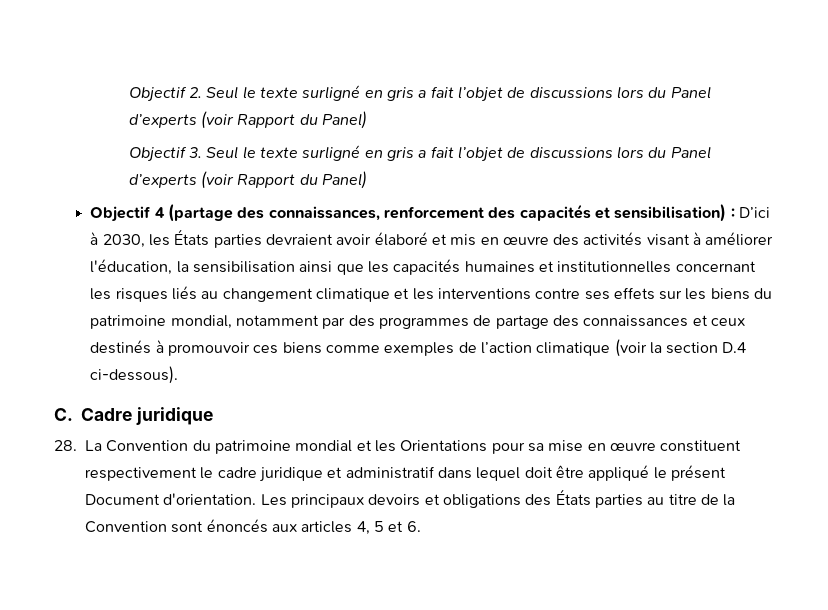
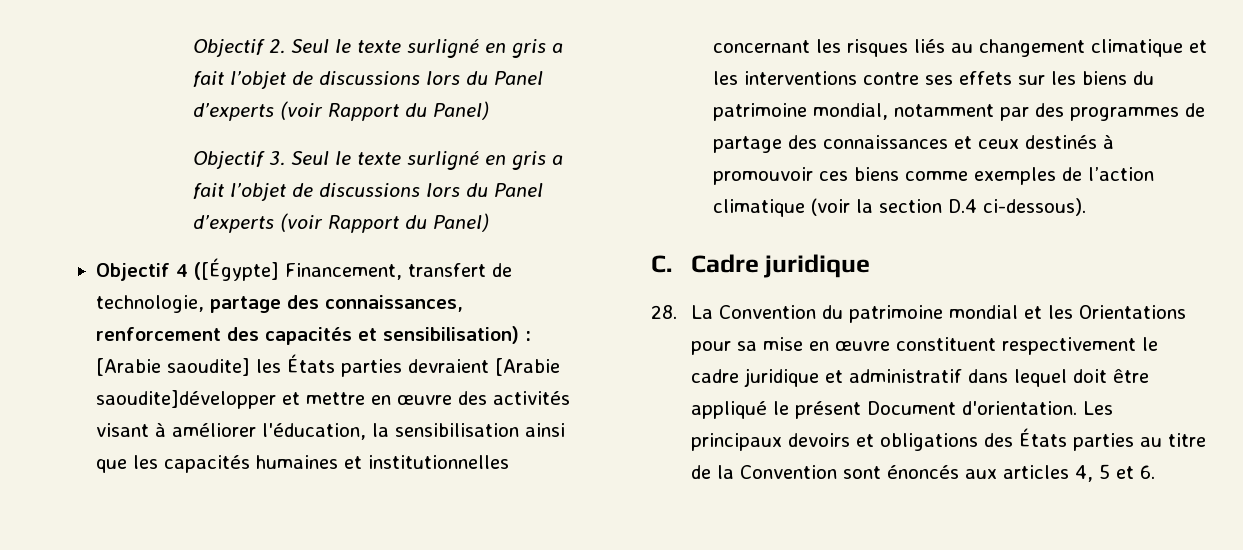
- Objectif 4 (partage des connaissances, renforcement des capacités et sensibilisation) :
+ Objectif 4 ([Égypte] Financement, transfert de technologie, partage des connaissances, renforcement des capacités et sensibilisation) :
- D’ici à 2030, les États parties devraient avoir élaboré et mis en œuvre des activités visant à améliorer l'éducation, la sensibilisation ainsi que les capacités humaines et institutionnelles concernant les risques liés au changement climatique et les interventions contre ses effets sur les biens du patrimoine mondial, notamment par des programmes de partage des connaissances et ceux destinés à promouvoir ces biens comme exemples de l’action climatique (voir la section D.4 ci-dessous).
+ [Arabie saoudite] les États parties devraient [Arabie saoudite]développer et mettre en œuvre des activités visant à améliorer l'éducation, la sensibilisation ainsi que les capacités humaines et institutionnelles concernant les risques liés au changement climatique et les interventions contre ses effets sur les biens du patrimoine mondial, notamment par des programmes de partage des connaissances et ceux destinés à promouvoir ces biens comme exemples de l’action climatique (voir la section D.4 ci-dessous).

